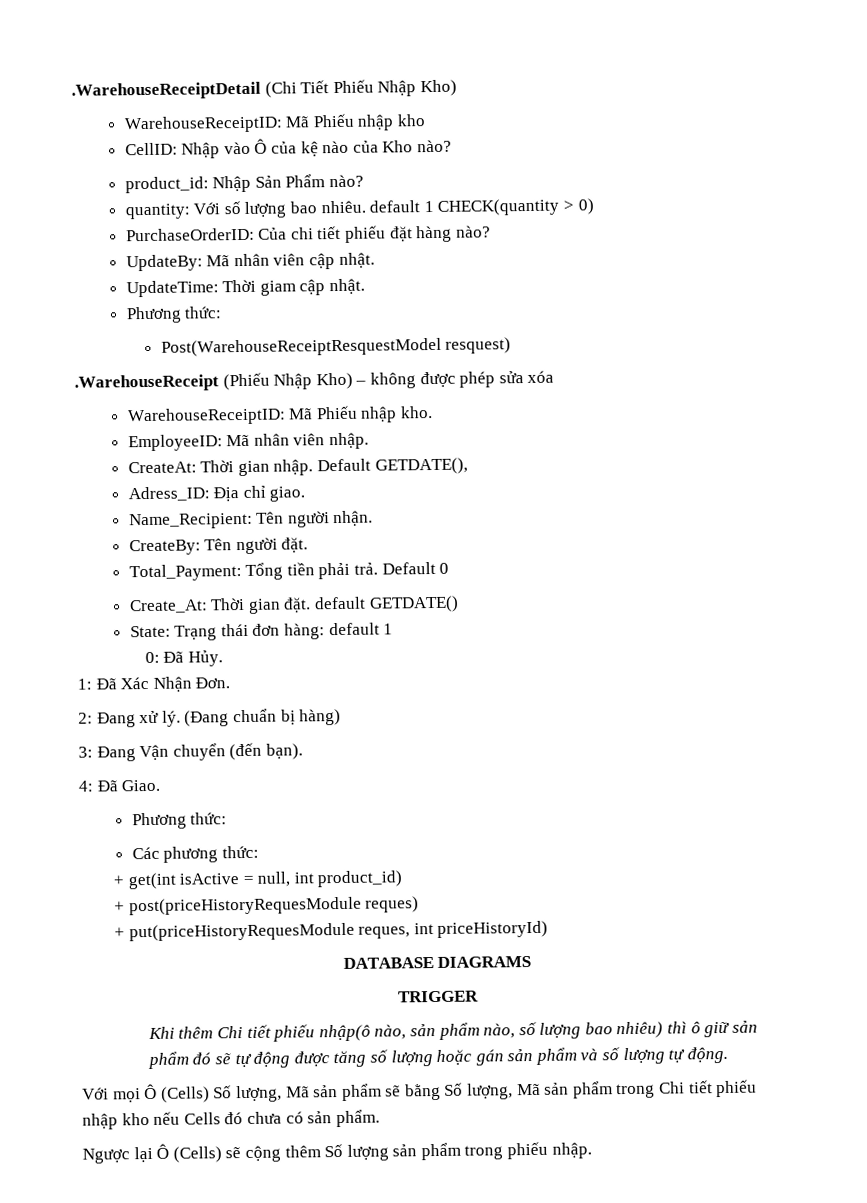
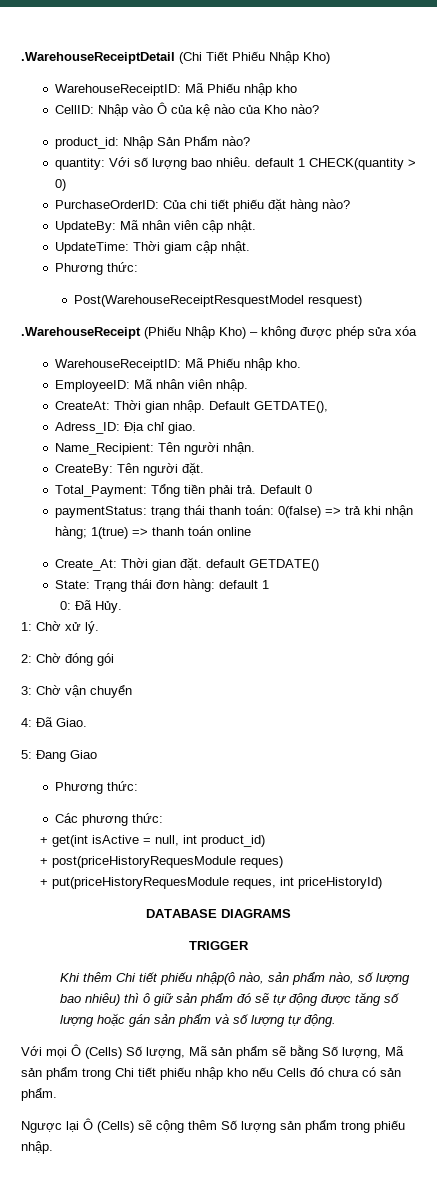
+ paymentStatus: trạng thái thanh toán: 0(false) => trả khi nhận hàng; 1(true) => thanh toán online
- 1: Đã Xác Nhận Đơn.
- 2: Đang xử lý. (Đang chuẩn bị hàng)
+ 1: Chờ xử lý.
+ 2: Chờ đóng gói
- 3: Đang Vận chuyển (đến bạn).
+ 3: Chờ vận chuyển
+ 5: Đang Giao

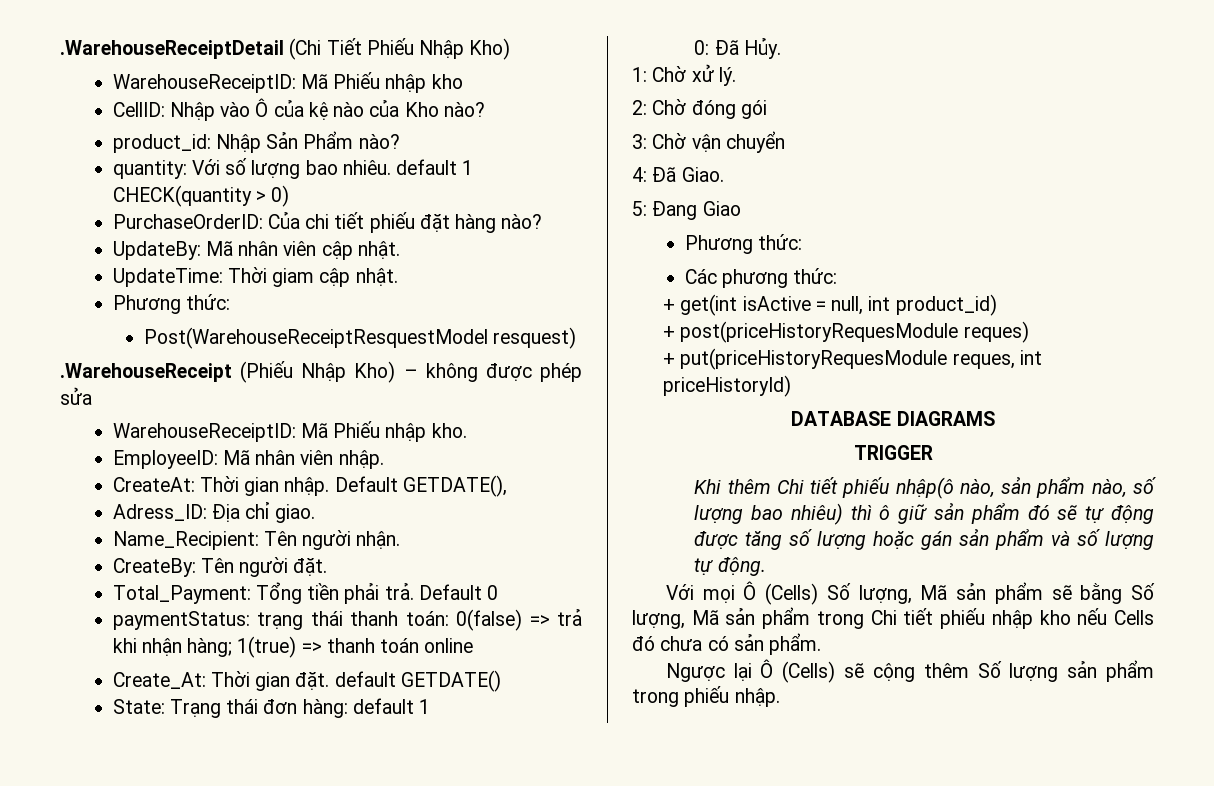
- .WarehouseReceipt (Phiếu Nhập Kho) – không được phép sửa xóa
+ .WarehouseReceipt (Phiếu Nhập Kho) – không được phép sửa

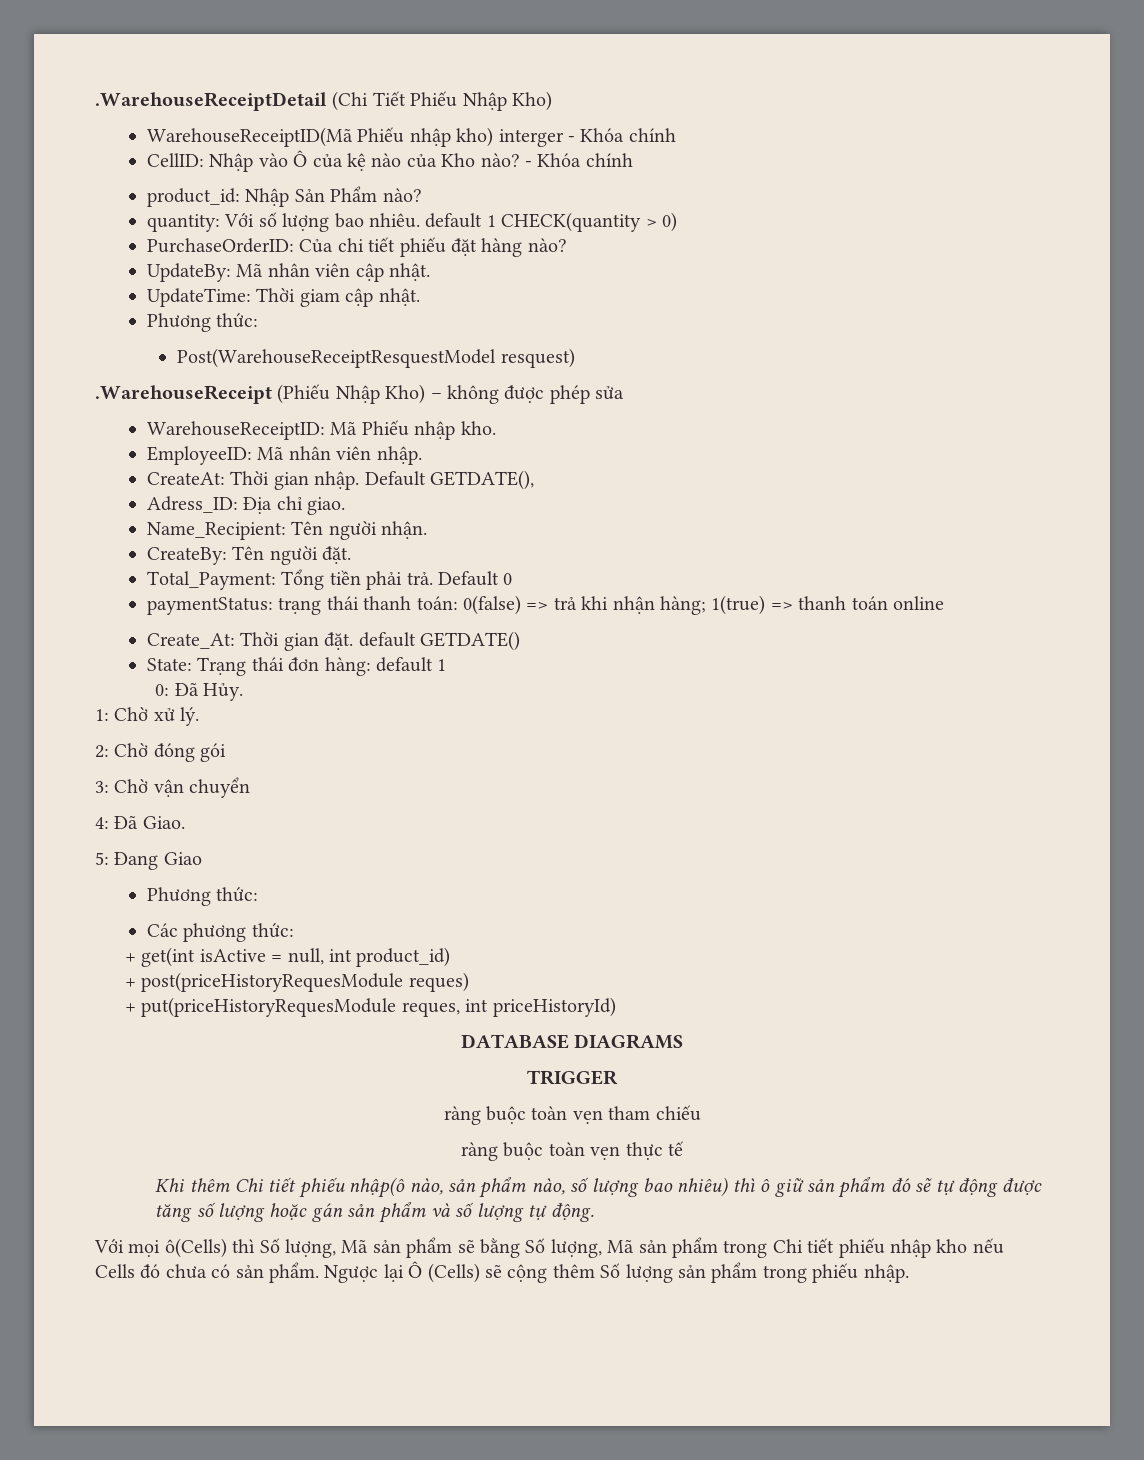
- WarehouseReceiptID: Mã Phiếu nhập kho
+ WarehouseReceiptID(Mã Phiếu nhập kho) interger - Khóa chính
- CellID: Nhập vào Ô của kệ nào của Kho nào?
+ CellID: Nhập vào Ô của kệ nào của Kho nào? - Khóa chính
+ ràng buộc toàn vẹn tham chiếu
+ ràng buộc toàn vẹn thực tế
- Với mọi Ô (Cells) Số lượng, Mã sản phẩm sẽ bằng Số lượng, Mã sản phẩm trong Chi tiết phiếu nhập kho nếu Cells đó chưa có sản phẩm.
- Ngược lại Ô (Cells) sẽ cộng thêm Số lượng sản phẩm trong phiếu nhập.
+ Với mọi ô(Cells) thì Số lượng, Mã sản phẩm sẽ bằng Số lượng, Mã sản phẩm trong Chi tiết phiếu nhập kho nếu Cells đó chưa có sản phẩm. Ngược lại Ô (Cells) sẽ cộng thêm Số lượng sản phẩm trong phiếu nhập.

